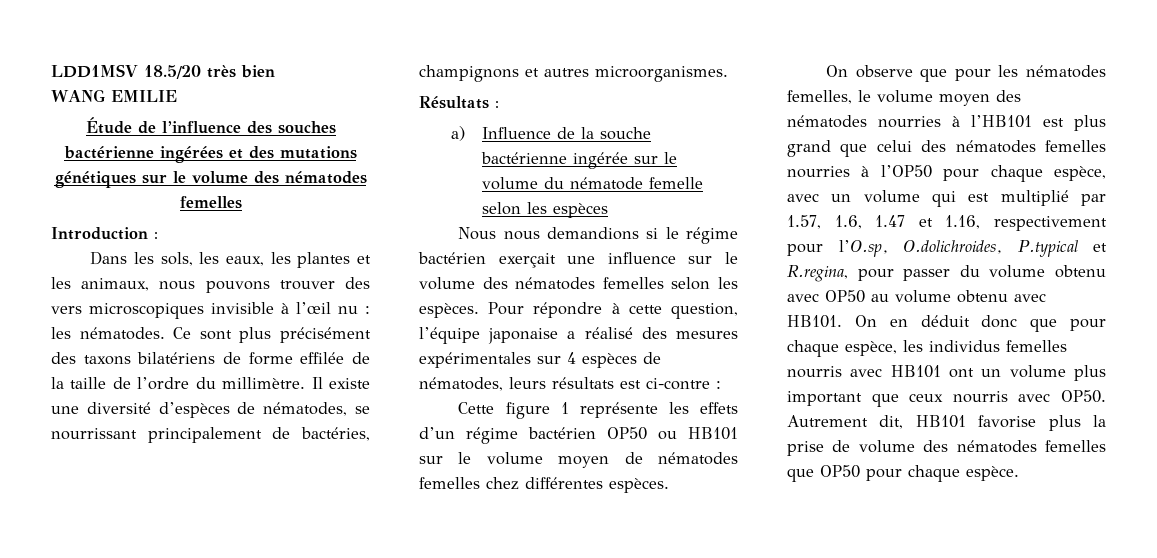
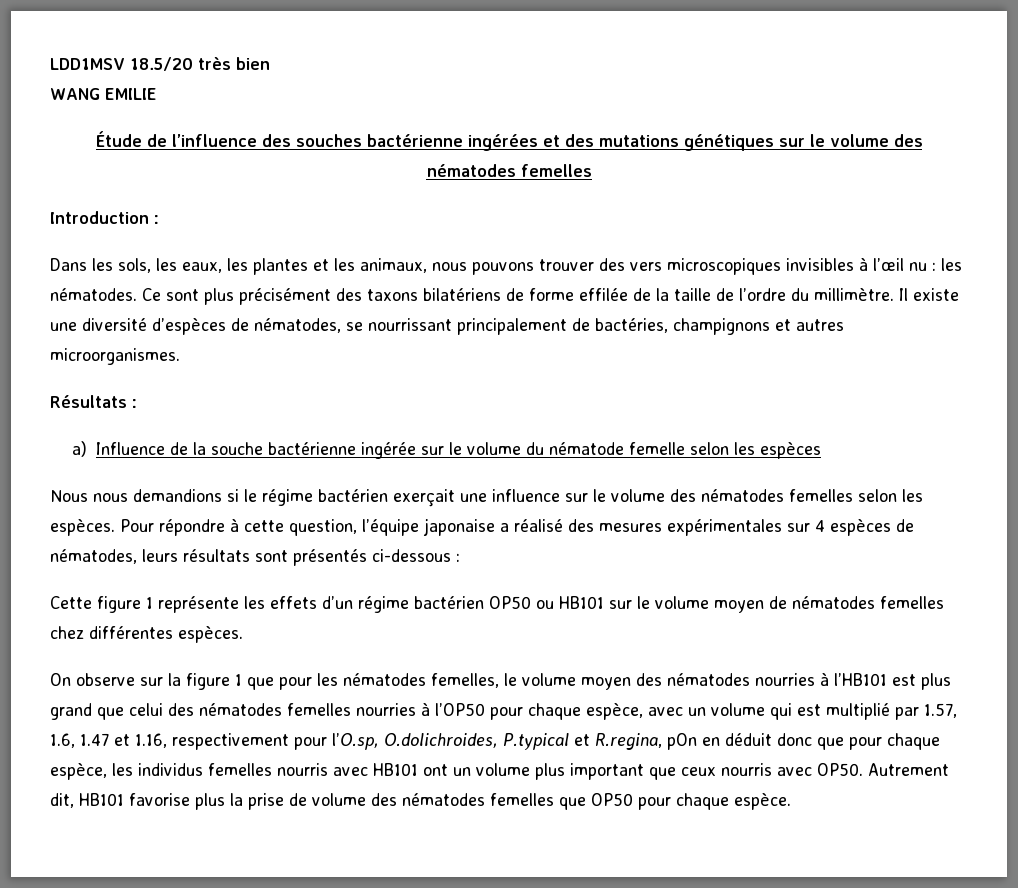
- Dans les sols, les eaux, les plantes et les animaux, nous pouvons trouver des vers microscopiques invisible à l’œil nu : les nématodes.
+ Dans les sols, les eaux, les plantes et les animaux, nous pouvons trouver des vers microscopiques invisibles à l’œil nu : les nématodes.
- Pour répondre à cette question, l’équipe japonaise a réalisé des mesures expérimentales sur 4 espèces de nématodes, leurs résultats est ci-contre :
+ Pour répondre à cette question, l’équipe japonaise a réalisé des mesures expérimentales sur 4 espèces de nématodes, leurs résultats sont présentés ci-dessous :
- On observe que pour les nématodes femelles, le volume moyen des nématodes nourries à l’HB101 est plus grand que celui des nématodes femelles nourries à l’OP50 pour chaque espèce, avec un volume qui est multiplié par 1.57, 1.6, 1.47 et 1.16, respectivement pour l’O.sp, O.dolichroides, P.typical et R.regina, pour passer du volume obtenu avec OP50 au volume obtenu avec HB101. On en déduit donc que pour chaque espèce, les individus femelles nourris avec HB101 ont un volume plus important que ceux nourris avec OP50.
+ On observe sur la figure 1 que pour les nématodes femelles, le volume moyen des nématodes nourries à l’HB101 est plus grand que celui des nématodes femelles nourries à l’OP50 pour chaque espèce, avec un volume qui est multiplié par 1.57, 1.6, 1.47 et 1.16, respectivement pour l’O.sp, O.dolichroides, P.typical et R.regina, pOn en déduit donc que pour chaque espèce, les individus femelles nourris avec HB101 ont un volume plus important que ceux nourris avec OP50.

